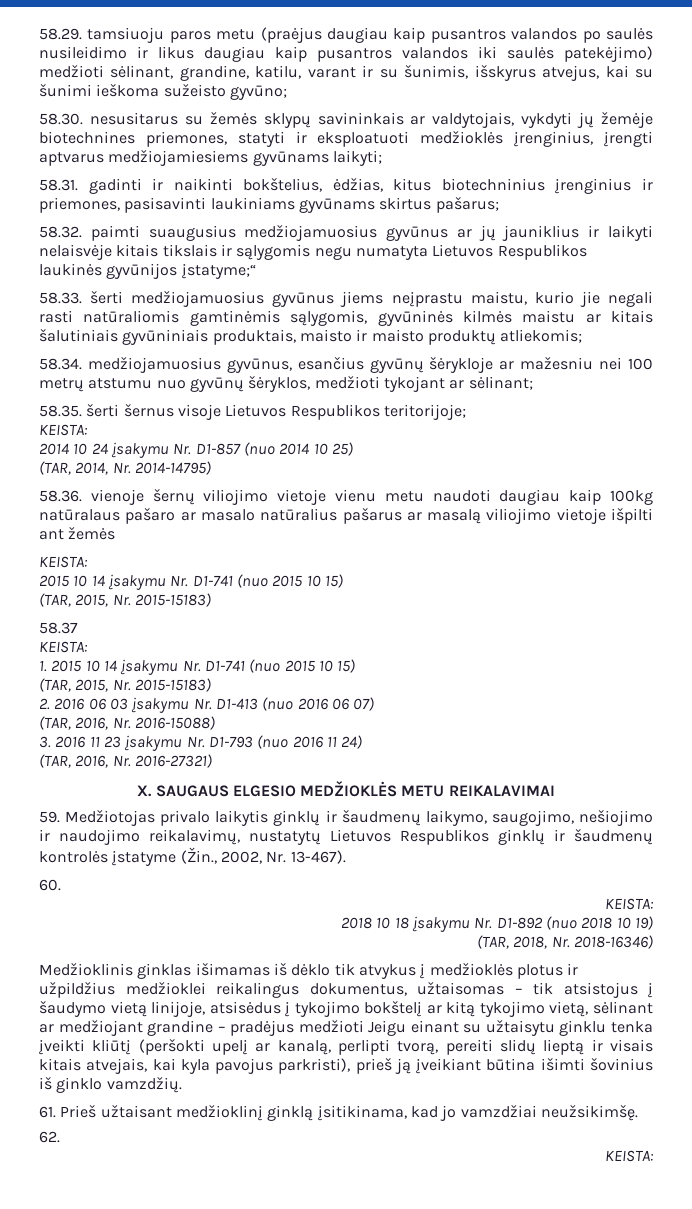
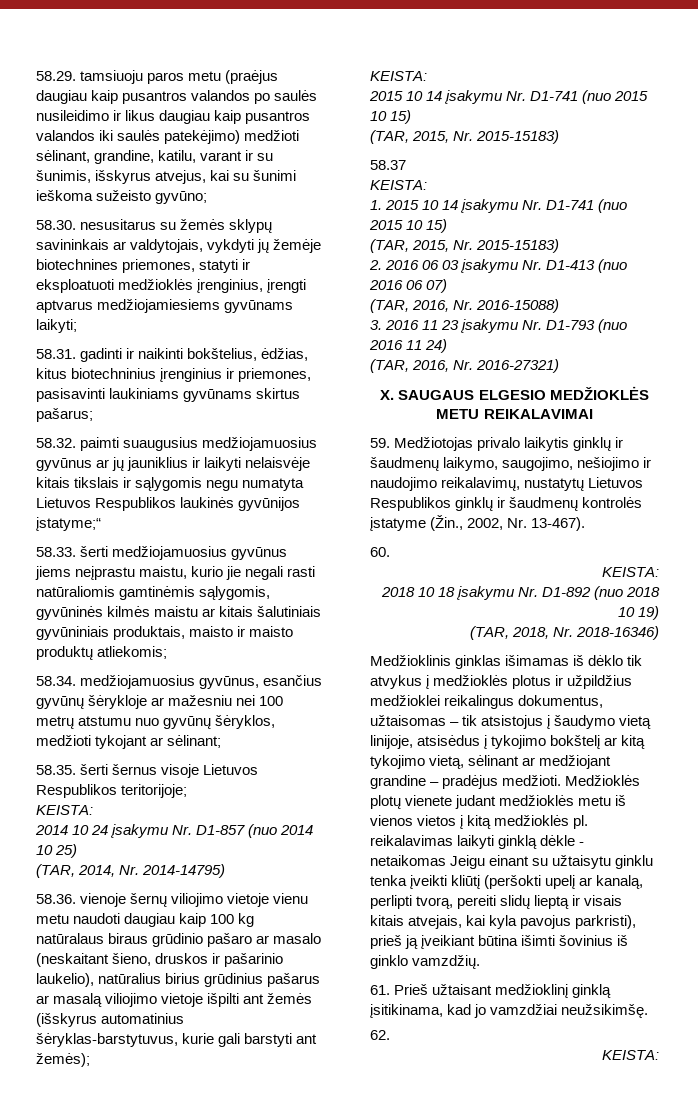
- 58.36. vienoje šernų viliojimo vietoje vienu metu naudoti daugiau kaip 100kg natūralaus pašaro ar masalo natūralius pašarus ar masalą viliojimo vietoje išpilti ant žemės
+ 58.36. vienoje šernų viliojimo vietoje vienu metu naudoti daugiau kaip 100 kg natūralaus biraus grūdinio pašaro ar masalo (neskaitant šieno, druskos ir pašarinio laukelio), natūralius birius grūdinius pašarus ar masalą viliojimo vietoje išpilti ant žemės (išskyrus automatinius šėryklas-barstytuvus, kurie gali barstyti ant žemės);
- Medžioklinis ginklas išimamas iš dėklo tik atvykus į medžioklės plotus ir užpildžius medžioklei reikalingus dokumentus, užtaisomas – tik atsistojus į šaudymo vietą linijoje, atsisėdus į tykojimo bokštelį ar kitą tykojimo vietą, sėlinant ar medžiojant grandine – pradėjus medžioti Jeigu einant su užtaisytu ginklu tenka įveikti kliūtį (peršokti upelį ar kanalą, perlipti tvorą, pereiti slidų lieptą ir visais kitais atvejais, kai kyla pavojus parkristi), prieš ją įveikiant būtina išimti šovinius iš ginklo vamzdžių.
+ Medžioklinis ginklas išimamas iš dėklo tik atvykus į medžioklės plotus ir užpildžius medžioklei reikalingus dokumentus, užtaisomas – tik atsistojus į šaudymo vietą linijoje, atsisėdus į tykojimo bokštelį ar kitą tykojimo vietą, sėlinant ar medžiojant grandine – pradėjus medžioti. Medžioklės plotų vienete judant medžioklės metu iš vienos vietos į kitą medžioklės pl. reikalavimas laikyti ginklą dėkle - netaikomas Jeigu einant su užtaisytu ginklu tenka įveikti kliūtį (peršokti upelį ar kanalą, perlipti tvorą, pereiti slidų lieptą ir visais kitais atvejais, kai kyla pavojus parkristi), prieš ją įveikiant būtina išimti šovinius iš ginklo vamzdžių.

